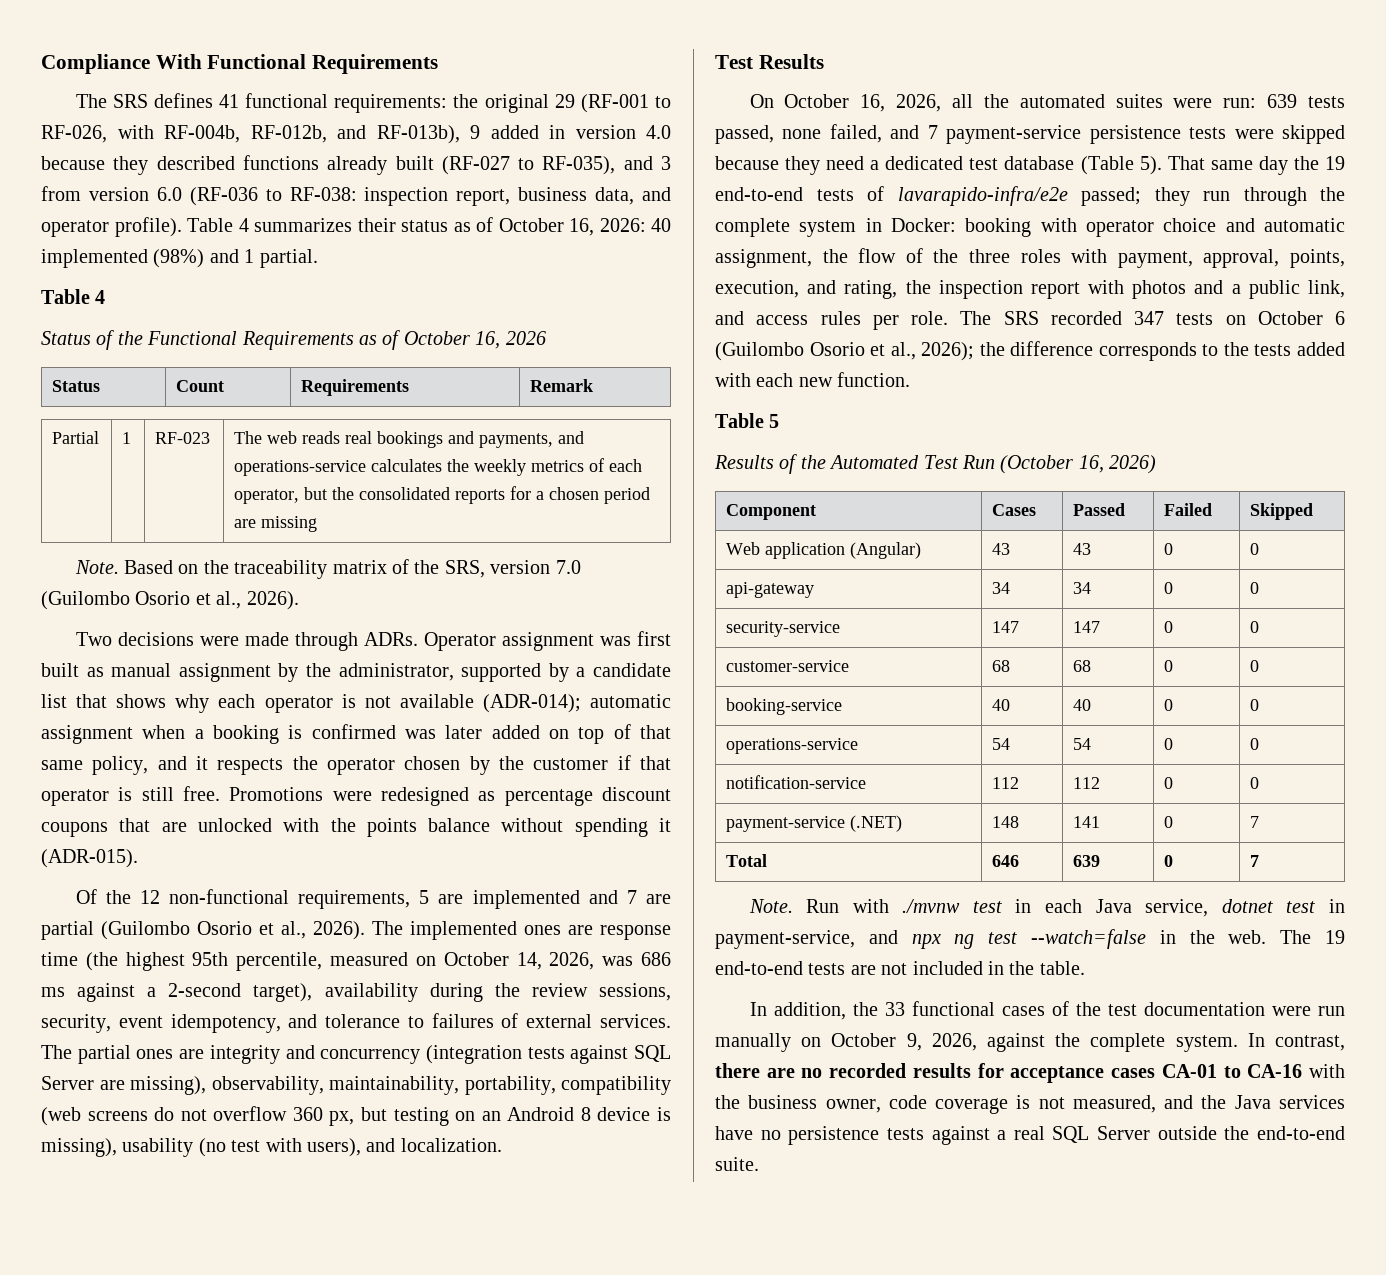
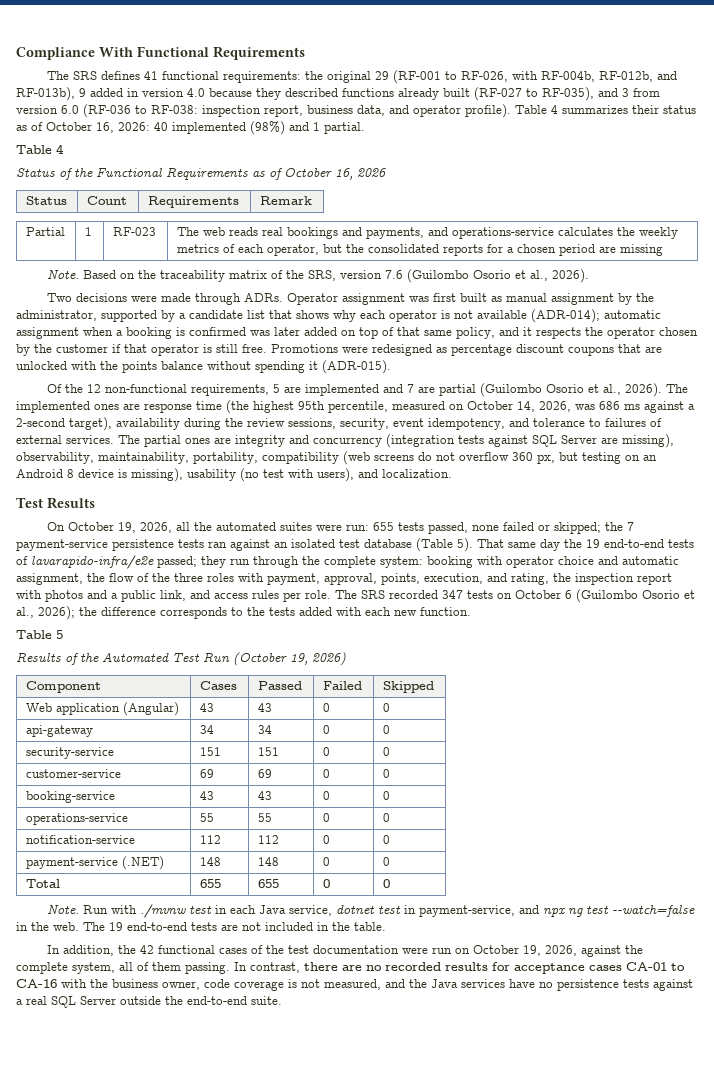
- Based on the traceability matrix of the SRS, version 7.0 (Guilombo Osorio et al., 2026).
+ Based on the traceability matrix of the SRS, version 7.6 (Guilombo Osorio et al., 2026).
- On October 16, 2026, all the automated suites were run: 639 tests passed, none failed, and 7 payment-service persistence tests were skipped because they need a dedicated test database (Table 5).
+ On October 19, 2026, all the automated suites were run: 655 tests passed, none failed or skipped; the 7 payment-service persistence tests ran against an isolated test database (Table 5).
- That same day the 19 end-to-end tests of lavarapido-infra/e2e passed; they run through the complete system in Docker: booking with operator choice and automatic assignment, the flow of the three roles with payment, approval, points, execution, and rating, the inspection report with photos and a public link, and access rules per role.
+ That same day the 19 end-to-end tests of lavarapido-infra/e2e passed; they run through the complete system: booking with operator choice and automatic assignment, the flow of the three roles with payment, approval, points, execution, and rating, the inspection report with photos and a public link, and access rules per role.
- Results of the Automated Test Run (October 16, 2026)
+ Results of the Automated Test Run (October 19, 2026)
- security-service | 147 | 147 | 0 | 0
+ security-service | 151 | 151 | 0 | 0
- customer-service | 68 | 68 | 0 | 0
+ customer-service | 69 | 69 | 0 | 0
- booking-service | 40 | 40 | 0 | 0
+ booking-service | 43 | 43 | 0 | 0
- operations-service | 54 | 54 | 0 | 0
+ operations-service | 55 | 55 | 0 | 0
- payment-service (.NET) | 148 | 141 | 0 | 7
+ payment-service (.NET) | 148 | 148 | 0 | 0
- Total | 646 | 639 | 0 | 7
+ Total | 655 | 655 | 0 | 0
- In addition, the 33 functional cases of the test documentation were run manually on October 9, 2026, against the complete system.
+ In addition, the 42 functional cases of the test documentation were run on October 19, 2026, against the complete system, all of them passing.

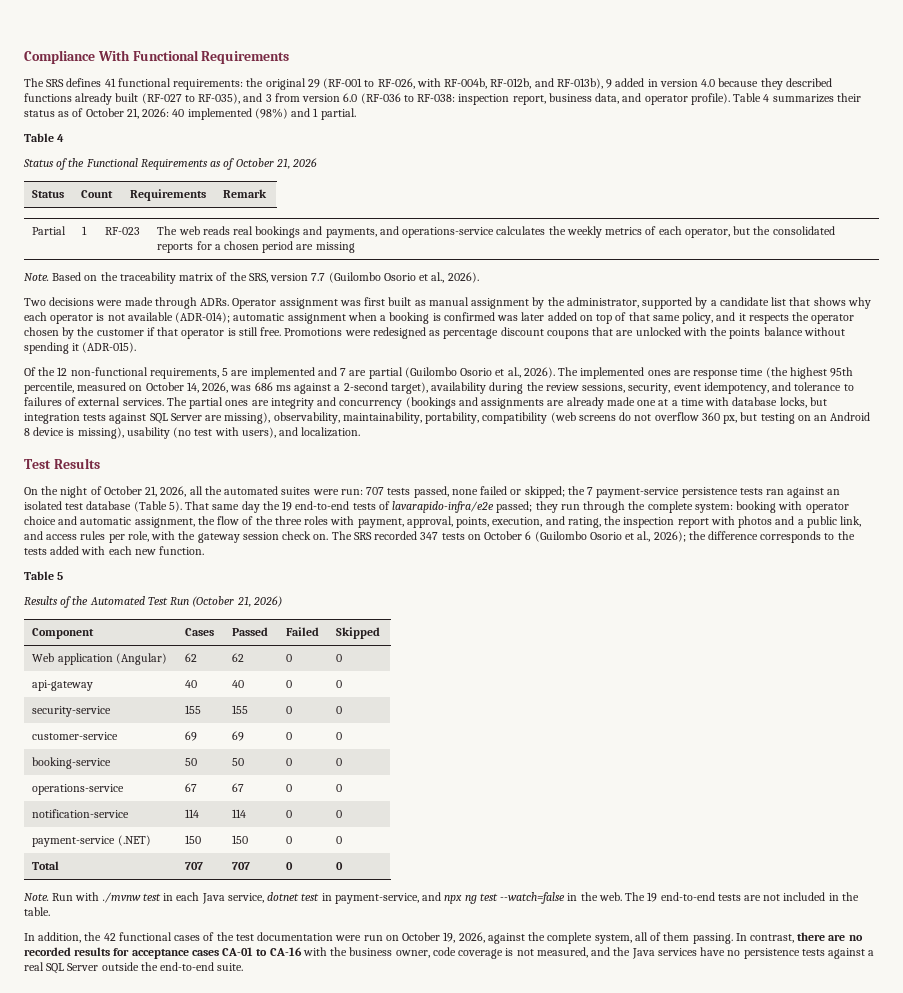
- Table 4 summarizes their status as of October 16, 2026: 40 implemented (98%) and 1 partial.
+ Table 4 summarizes their status as of October 21, 2026: 40 implemented (98%) and 1 partial.
- Status of the Functional Requirements as of October 16, 2026
+ Status of the Functional Requirements as of October 21, 2026
- Based on the traceability matrix of the SRS, version 7.6 (Guilombo Osorio et al., 2026).
+ Based on the traceability matrix of the SRS, version 7.7 (Guilombo Osorio et al., 2026).
- The partial ones are integrity and concurrency (integration tests against SQL Server are missing), observability, maintainability, portability, compatibility (web screens do not overflow 360 px, but testing on an Android 8 device is missing), usability (no test with users), and localization.
+ The partial ones are integrity and concurrency (bookings and assignments are already made one at a time with database locks, but integration tests against SQL Server are missing), observability, maintainability, portability, compatibility (web screens do not overflow 360 px, but testing on an Android 8 device is missing), usability (no test with users), and localization.
- On October 19, 2026, all the automated suites were run: 655 tests passed, none failed or skipped; the 7 payment-service persistence tests ran against an isolated test database (Table 5).
+ On the night of October 21, 2026, all the automated suites were run: 707 tests passed, none failed or skipped; the 7 payment-service persistence tests ran against an isolated test database (Table 5).
- That same day the 19 end-to-end tests of lavarapido-infra/e2e passed; they run through the complete system: booking with operator choice and automatic assignment, the flow of the three roles with payment, approval, points, execution, and rating, the inspection report with photos and a public link, and access rules per role.
+ That same day the 19 end-to-end tests of lavarapido-infra/e2e passed; they run through the complete system: booking with operator choice and automatic assignment, the flow of the three roles with payment, approval, points, execution, and rating, the inspection report with photos and a public link, and access rules per role, with the gateway session check on.
- Results of the Automated Test Run (October 19, 2026)
+ Results of the Automated Test Run (October 21, 2026)
- Web application (Angular) | 43 | 43 | 0 | 0
+ Web application (Angular) | 62 | 62 | 0 | 0
- api-gateway | 34 | 34 | 0 | 0
+ api-gateway | 40 | 40 | 0 | 0
- security-service | 151 | 151 | 0 | 0
+ security-service | 155 | 155 | 0 | 0
- booking-service | 43 | 43 | 0 | 0
+ booking-service | 50 | 50 | 0 | 0
- operations-service | 55 | 55 | 0 | 0
+ operations-service | 67 | 67 | 0 | 0
- notification-service | 112 | 112 | 0 | 0
+ notification-service | 114 | 114 | 0 | 0
- payment-service (.NET) | 148 | 148 | 0 | 0
+ payment-service (.NET) | 150 | 150 | 0 | 0
- Total | 655 | 655 | 0 | 0
+ Total | 707 | 707 | 0 | 0

